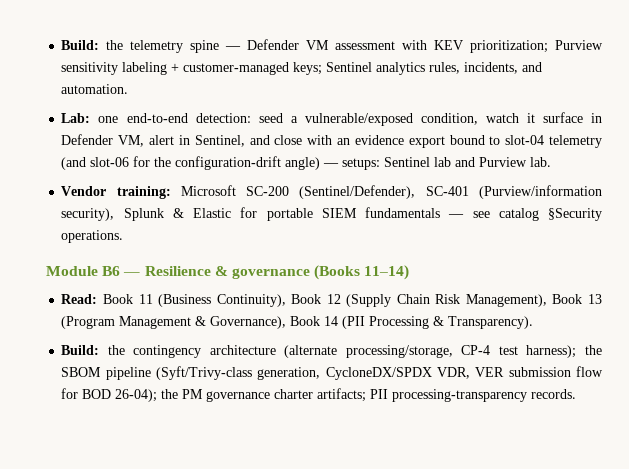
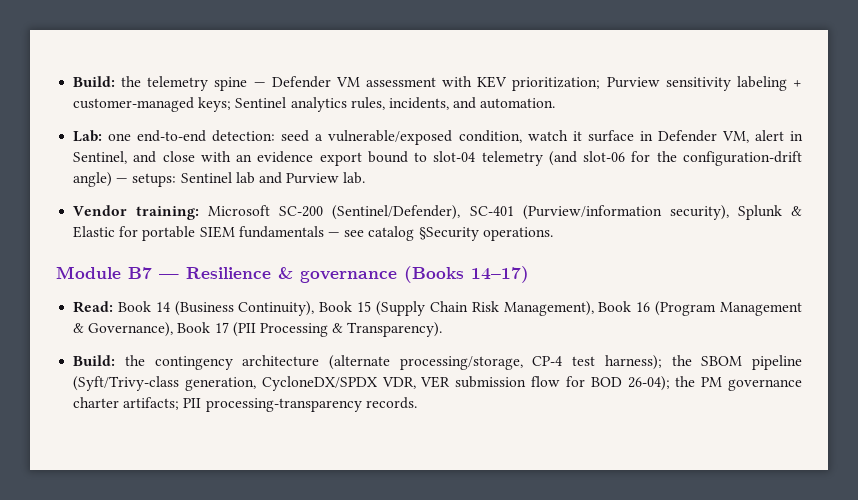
- Module B6 — Resilience & governance (Books 11–14)
+ Module B7 — Resilience & governance (Books 14–17)
- Read: Book 11 (Business Continuity), Book 12 (Supply Chain Risk Management), Book 13 (Program Management & Governance), Book 14 (PII Processing & Transparency).
+ Read: Book 14 (Business Continuity), Book 15 (Supply Chain Risk Management), Book 16 (Program Management & Governance), Book 17 (PII Processing & Transparency).

